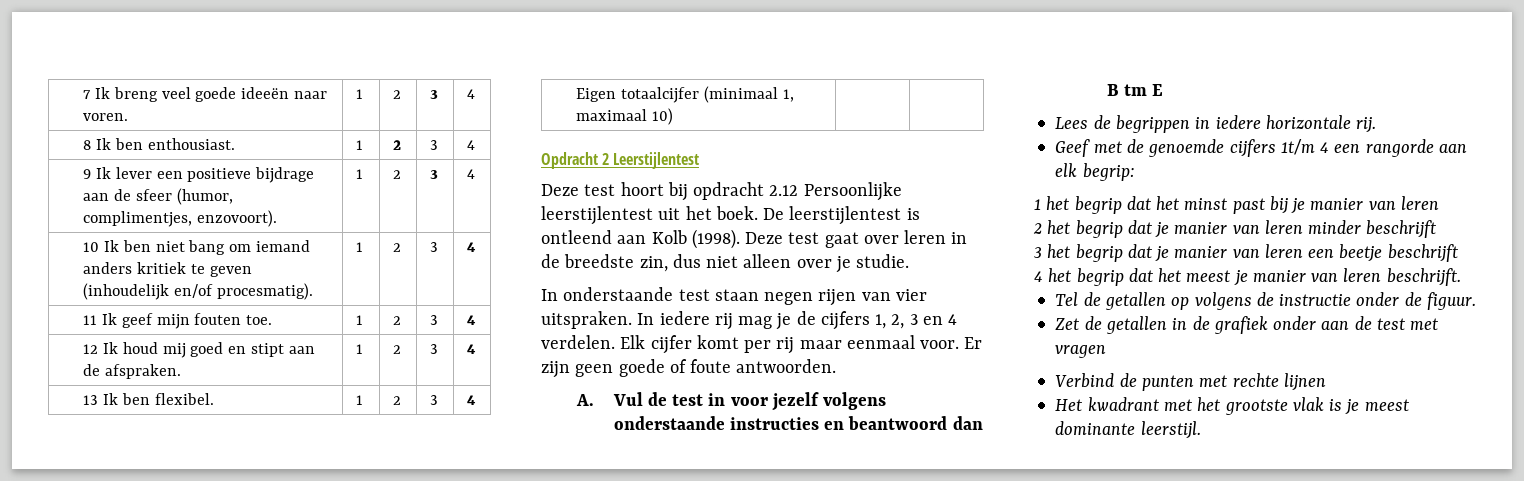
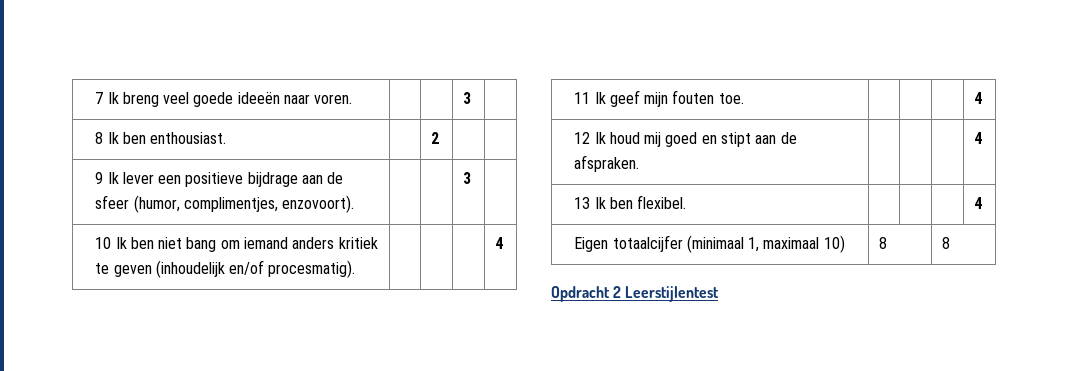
- 7 Ik breng veel goede ideeën naar voren. | 1 | 2 | 3 | 4
+ 7 Ik breng veel goede ideeën naar voren. | | | 3 |
- 8 Ik ben enthousiast. | 1 | 2 | 3 | 4
+ 8 Ik ben enthousiast. | | 2 | |
- 9 Ik lever een positieve bijdrage aan de sfeer (humor, complimentjes, enzovoort). | 1 | 2 | 3 | 4
+ 9 Ik lever een positieve bijdrage aan de sfeer (humor, complimentjes, enzovoort). | | | 3 |
- 10 Ik ben niet bang om iemand anders kritiek te geven (inhoudelijk en/of procesmatig). | 1 | 2 | 3 | 4
+ 10 Ik ben niet bang om iemand anders kritiek te geven (inhoudelijk en/of procesmatig). | | | | 4
- 11 Ik geef mijn fouten toe. | 1 | 2 | 3 | 4
+ 11 Ik geef mijn fouten toe. | | | | 4
- 12 Ik houd mij goed en stipt aan de afspraken. | 1 | 2 | 3 | 4
+ 12 Ik houd mij goed en stipt aan de afspraken. | | | | 4
- 13 Ik ben flexibel. | 1 | 2 | 3 | 4
+ 13 Ik ben flexibel. | | | | 4
- Eigen totaalcijfer (minimaal 1, maximaal 10) | |
+ Eigen totaalcijfer (minimaal 1, maximaal 10) | 8 | 8
- Deze test hoort bij opdracht 2.12 Persoonlijke leerstijlentest uit het boek. De leerstijlentest is ontleend aan Kolb (1998). Deze test gaat over leren in de breedste zin, dus niet alleen over je studie.
- In onderstaande test staan negen rijen van vier uitspraken. In iedere rij mag je de cijfers 1, 2, 3 en 4 verdelen. Elk cijfer komt per rij maar eenmaal voor. Er zijn geen goede of foute antwoorden.
- A. Vul de test in voor jezelf volgens onderstaande instructies en beantwoord dan B tm E
- Lees de begrippen in iedere horizontale rij.
- Geef met de genoemde cijfers 1t/m 4 een rangorde aan elk begrip:
- 1 het begrip dat het minst past bij je manier van leren
- 2 het begrip dat je manier van leren minder beschrijft
- 3 het begrip dat je manier van leren een beetje beschrijft
- 4 het begrip dat het meest je manier van leren beschrijft.
- Tel de getallen op volgens de instructie onder de figuur.
- Zet de getallen in de grafiek onder aan de test met vragen
- Verbind de punten met rechte lijnen
- Het kwadrant met het grootste vlak is je meest dominante leerstijl.

